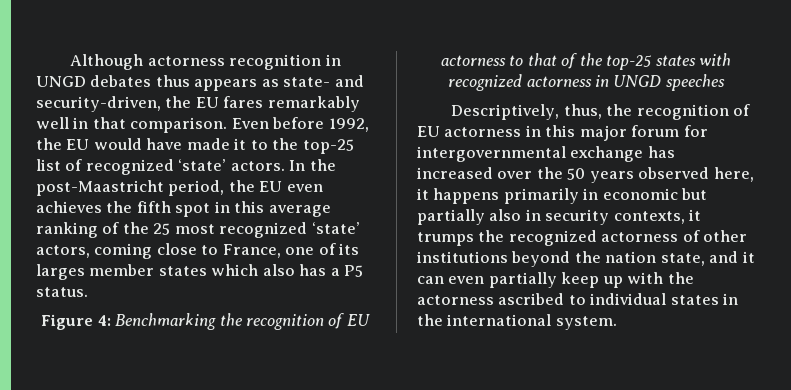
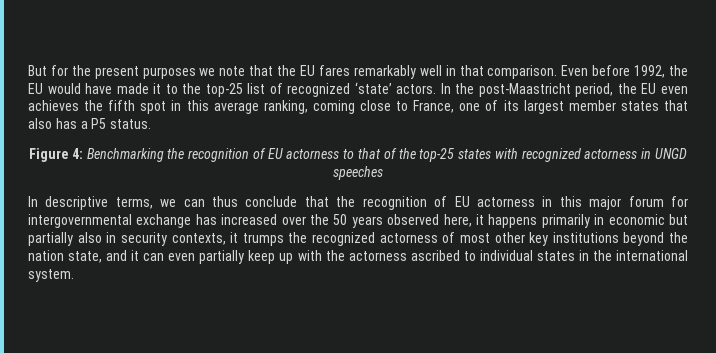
- Although actorness recognition in UNGD debates thus appears as state- and security-driven, the EU fares remarkably well in that comparison.
+ But for the present purposes we note that the EU fares remarkably well in that comparison.
- In the post-Maastricht period, the EU even achieves the fifth spot in this average ranking of the 25 most recognized ‘state’ actors, coming close to France, one of its larges member states which also has a P5 status.
+ In the post-Maastricht period, the EU even achieves the fifth spot in this average ranking, coming close to France, one of its largest member states that also has a P5 status.
- Descriptively, thus, the recognition of EU actorness in this major forum for intergovernmental exchange has increased over the 50 years observed here, it happens primarily in economic but partially also in security contexts, it trumps the recognized actorness of other institutions beyond the nation state, and it can even partially keep up with the actorness ascribed to individual states in the international system.
+ In descriptive terms, we can thus conclude that the recognition of EU actorness in this major forum for intergovernmental exchange has increased over the 50 years observed here, it happens primarily in economic but partially also in security contexts, it trumps the recognized actorness of most other key institutions beyond the nation state, and it can even partially keep up with the actorness ascribed to individual states in the international system.

